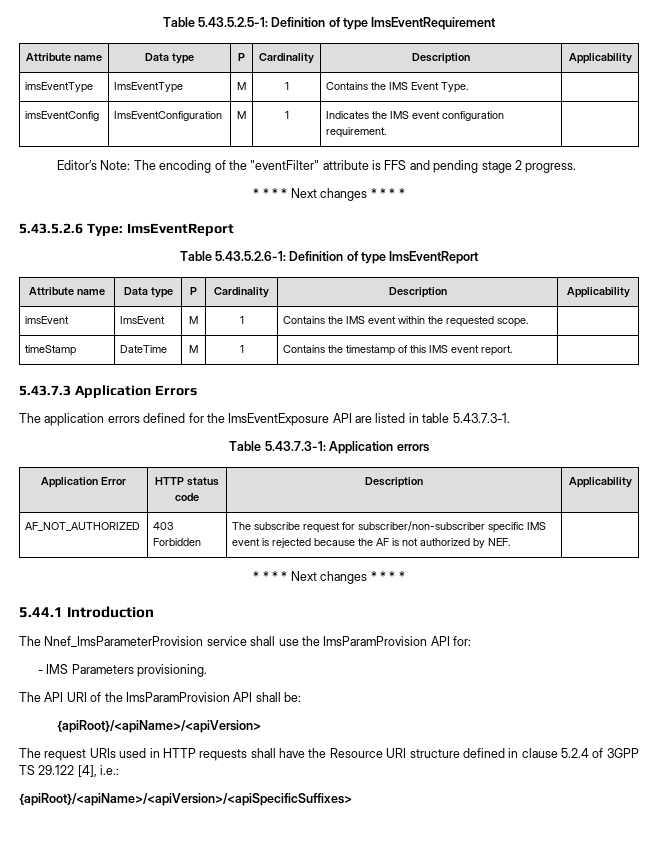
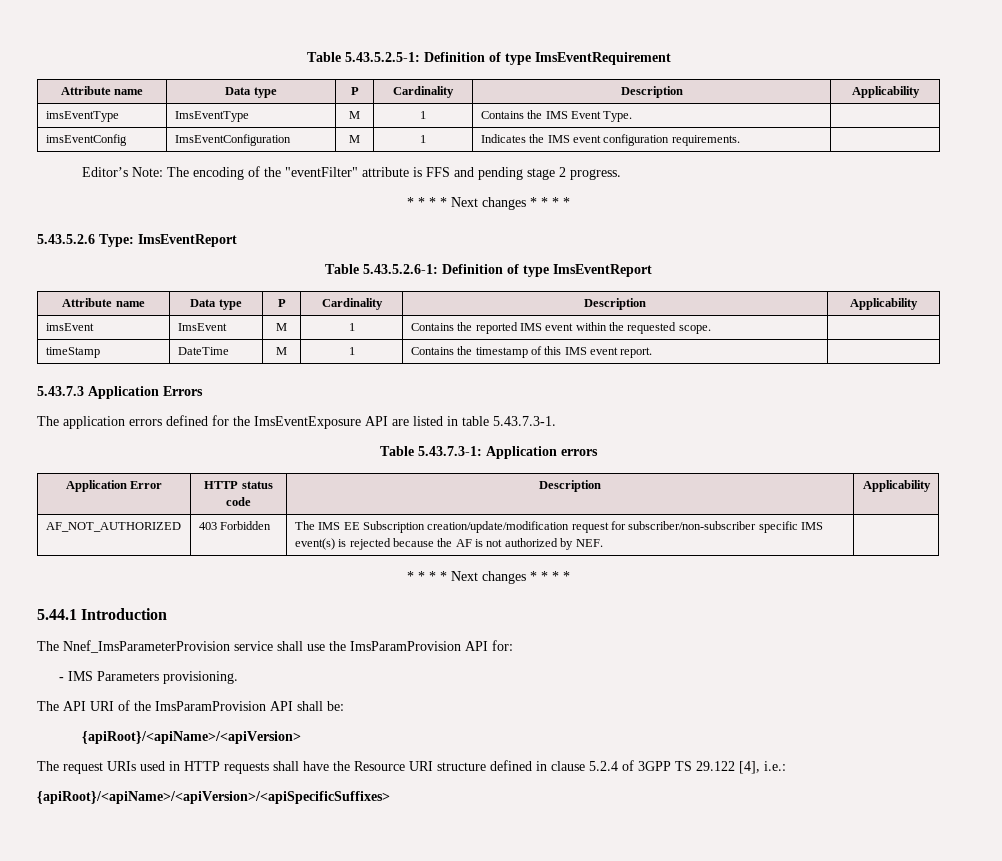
- imsEventConfig | ImsEventConfiguration | M | 1 | Indicates the IMS event configuration requirement. |
+ imsEventConfig | ImsEventConfiguration | M | 1 | Indicates the IMS event configuration requirements. |
- imsEvent | ImsEvent | M | 1 | Contains the IMS event within the requested scope. |
+ imsEvent | ImsEvent | M | 1 | Contains the reported IMS event within the requested scope. |
- AF_NOT_AUTHORIZED | 403 Forbidden | The subscribe request for subscriber/non-subscriber specific IMS event is rejected because the AF is not authorized by NEF. |
+ AF_NOT_AUTHORIZED | 403 Forbidden | The IMS EE Subscription creation/update/modification request for subscriber/non-subscriber specific IMS event(s) is rejected because the AF is not authorized by NEF. |

